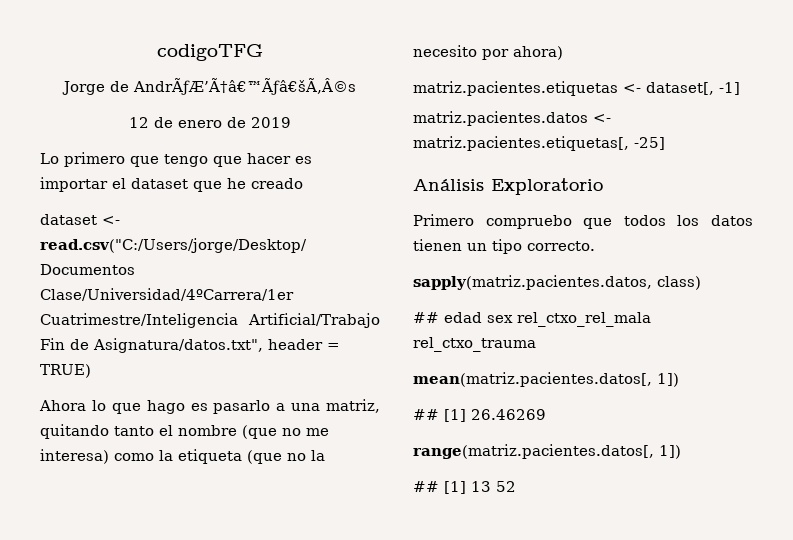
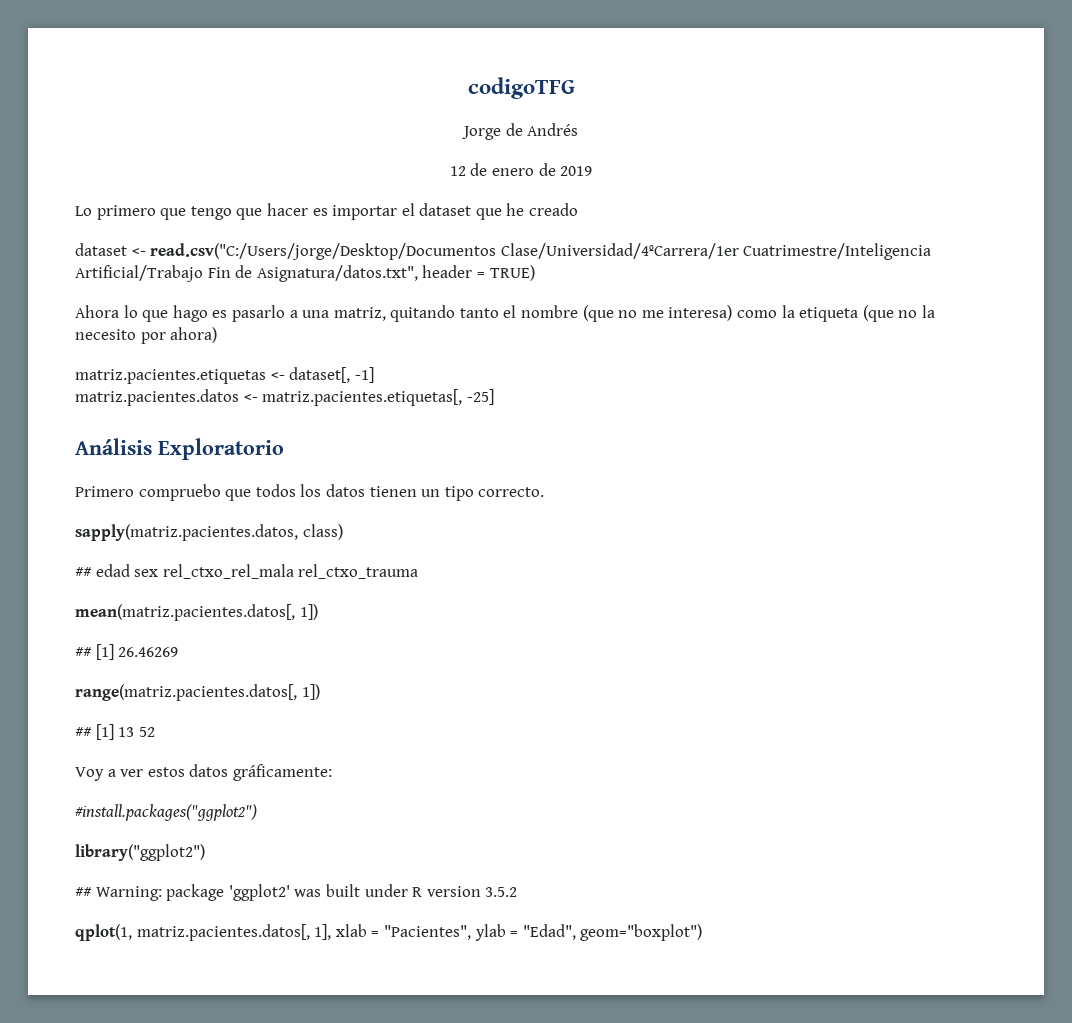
- Jorge de AndrÃƒÆ’Ã†â€™Ãƒâ€šÃ‚Â©s
+ Jorge de Andrés
+ Voy a ver estos datos gráficamente:
+ #install.packages("ggplot2")
+ library("ggplot2")
+ ## Warning: package 'ggplot2' was built under R version 3.5.2
+ qplot(1, matriz.pacientes.datos[, 1], xlab = "Pacientes", ylab = "Edad", geom="boxplot")

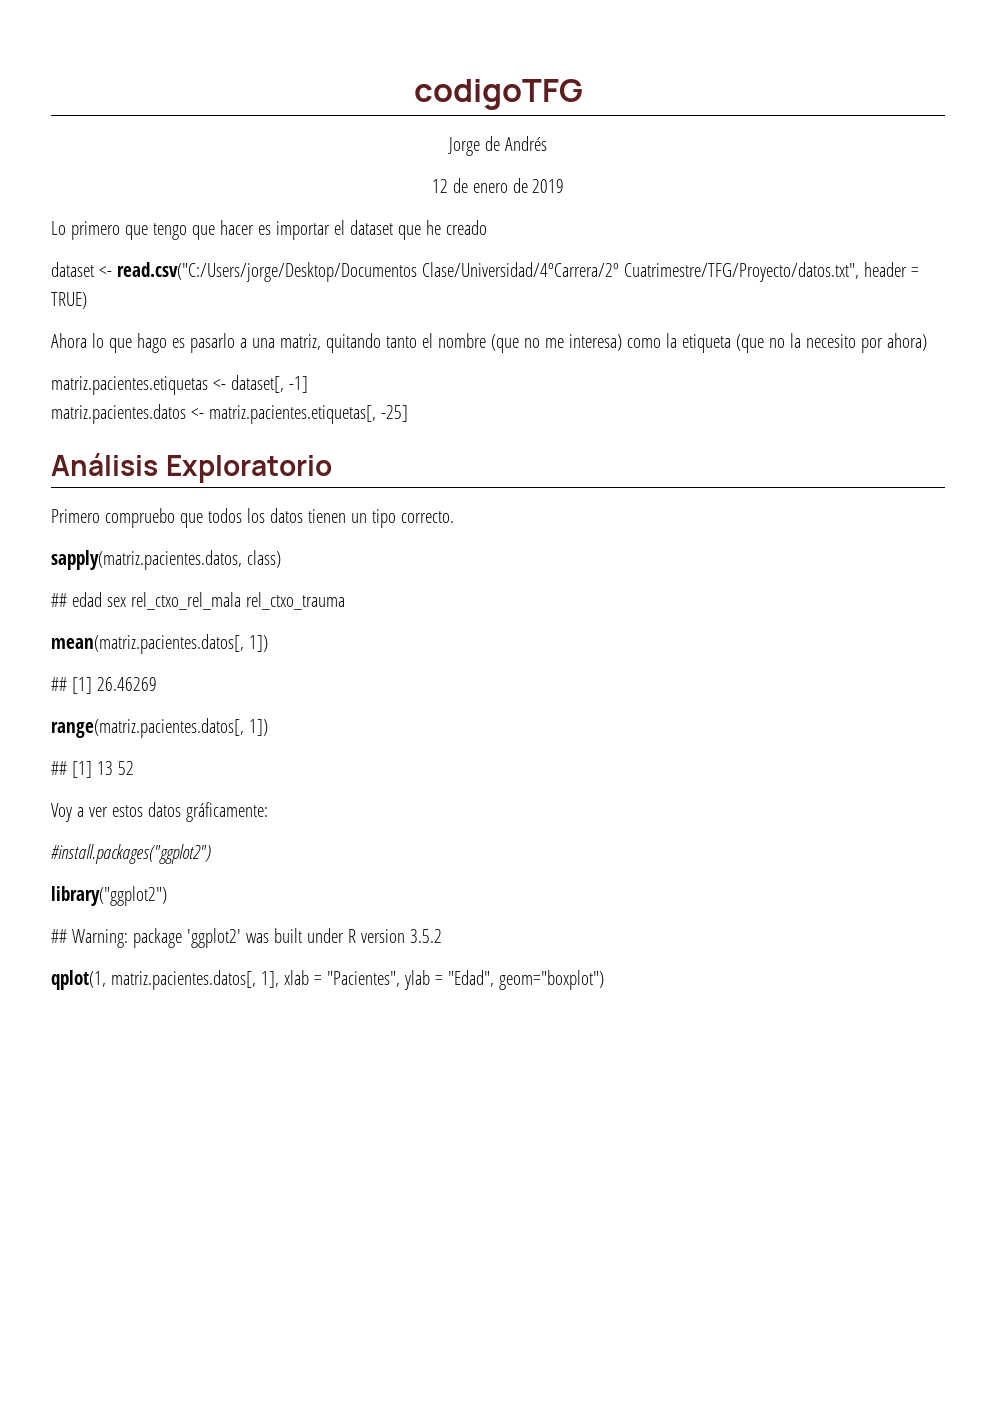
- dataset <- read.csv("C:/Users/jorge/Desktop/Documentos Clase/Universidad/4ºCarrera/1er Cuatrimestre/Inteligencia Artificial/Trabajo Fin de Asignatura/datos.txt", header = TRUE)
+ dataset <- read.csv("C:/Users/jorge/Desktop/Documentos Clase/Universidad/4ºCarrera/2º Cuatrimestre/TFG/Proyecto/datos.txt", header = TRUE)

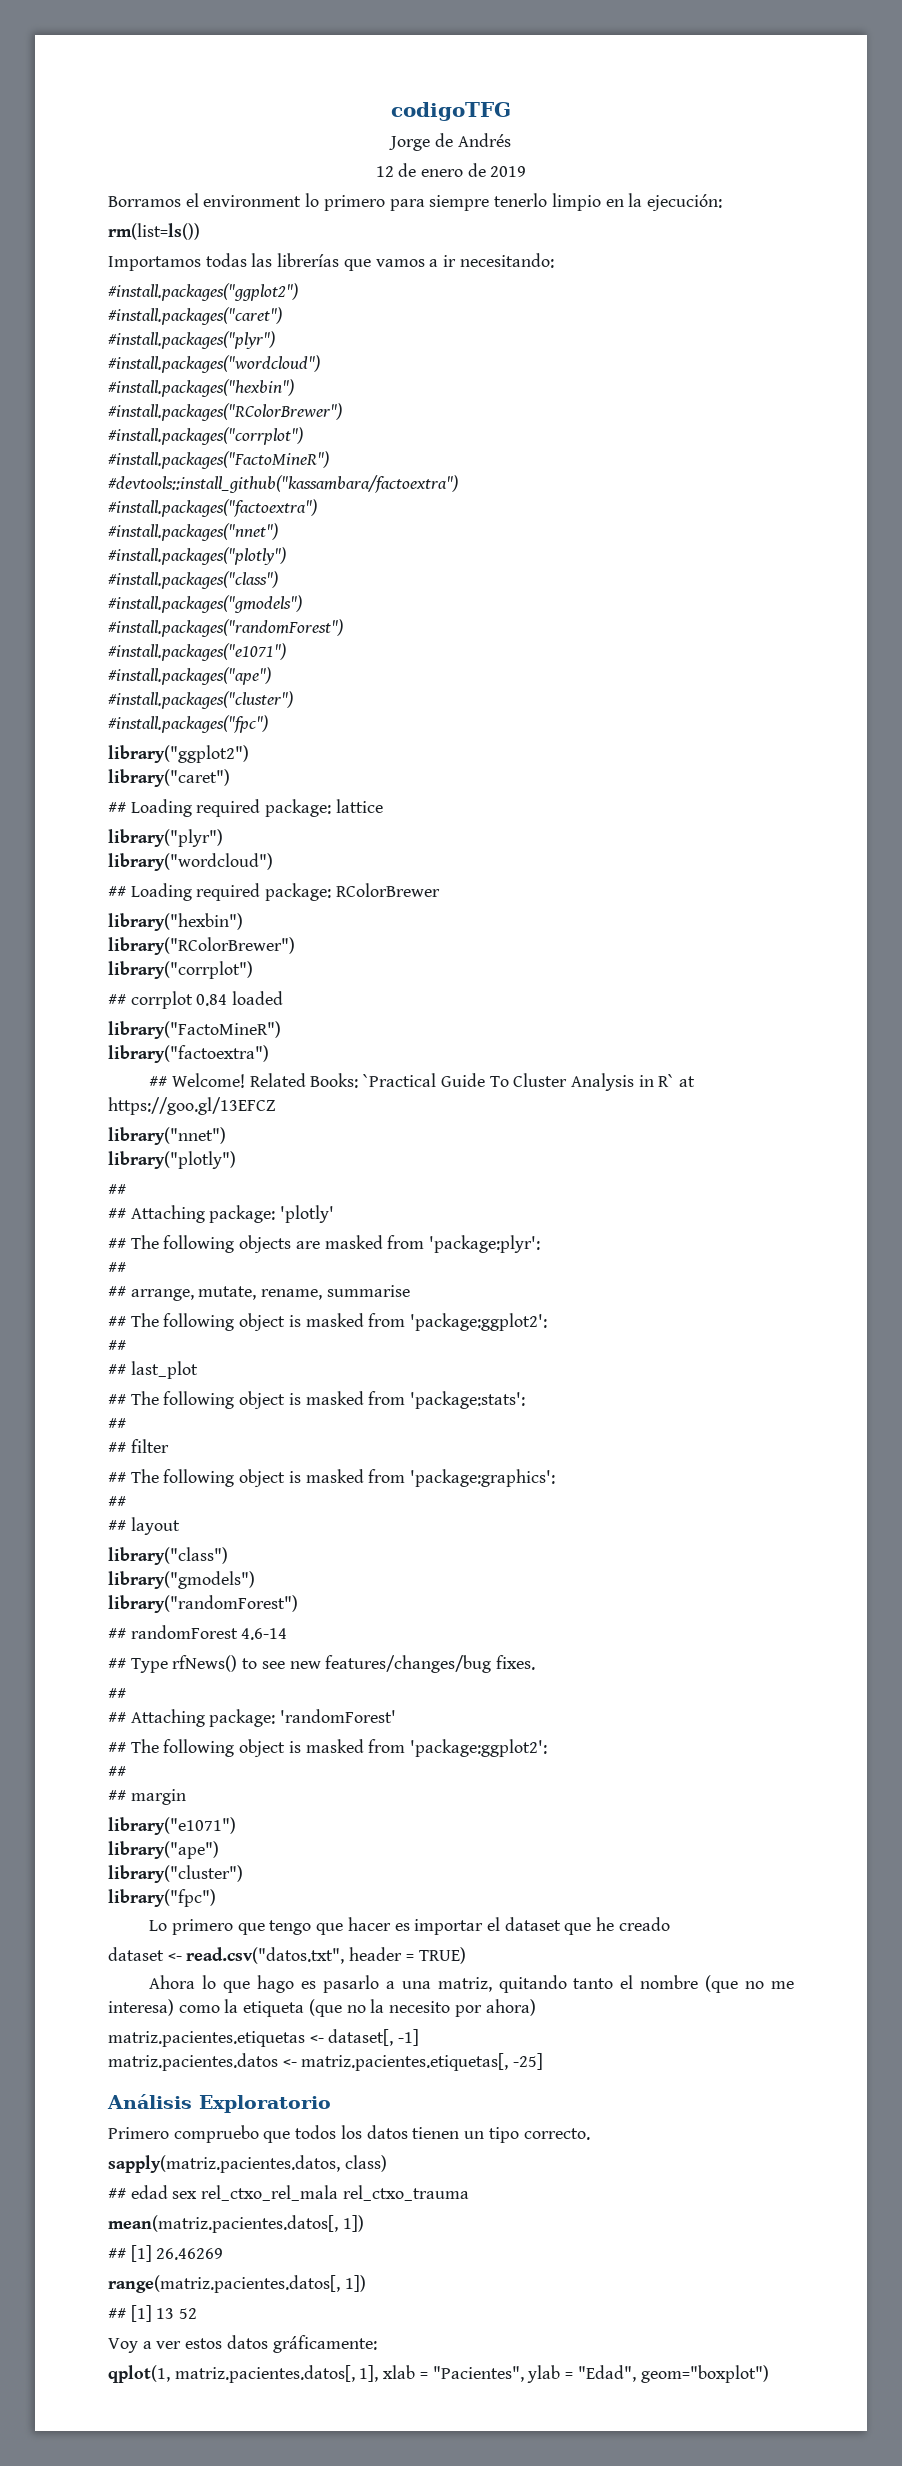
+ Borramos el environment lo primero para siempre tenerlo limpio en la ejecución:
+ rm(list=ls())
+ Importamos todas las librerías que vamos a ir necesitando:
+ #install.packages("ggplot2")
+ #install.packages("caret")
+ #install.packages("plyr")
+ #install.packages("wordcloud")
+ #install.packages("hexbin")
+ #install.packages("RColorBrewer")
+ #install.packages("corrplot")
+ #install.packages("FactoMineR")
+ #devtools::install_github("kassambara/factoextra")
+ #install.packages("factoextra")
+ #install.packages("nnet")
+ #install.packages("plotly")
+ #install.packages("class")
+ #install.packages("gmodels")
+ #install.packages("randomForest")
+ #install.packages("e1071")
+ #install.packages("ape")
+ #install.packages("cluster")
+ #install.packages("fpc")
+ library("ggplot2")
+ library("caret")
+ ## Loading required package: lattice
+ library("plyr")
+ library("wordcloud")
+ ## Loading required package: RColorBrewer
+ library("hexbin")
+ library("RColorBrewer")
+ library("corrplot")
+ ## corrplot 0.84 loaded
+ library("FactoMineR")
+ library("factoextra")
+ ## Welcome! Related Books: `Practical Guide To Cluster Analysis in R` at https://goo.gl/13EFCZ
+ library("nnet")
+ library("plotly")
+ ##
+ ## Attaching package: 'plotly'
+ ## The following objects are masked from 'package:plyr':
+ ##
+ ## arrange, mutate, rename, summarise
+ ## The following object is masked from 'package:ggplot2':
+ ##
+ ## last_plot
+ ## The following object is masked from 'package:stats':
+ ##
+ ## filter
+ ## The following object is masked from 'package:graphics':
+ ##
+ ## layout
+ library("class")
+ library("gmodels")
+ library("randomForest")
+ ## randomForest 4.6-14
+ ## Type rfNews() to see new features/changes/bug fixes.
+ ##
+ ## Attaching package: 'randomForest'
+ ## The following object is masked from 'package:ggplot2':
+ ##
+ ## margin
+ library("e1071")
+ library("ape")
+ library("cluster")
+ library("fpc")
- dataset <- read.csv("C:/Users/jorge/Desktop/Documentos Clase/Universidad/4ºCarrera/2º Cuatrimestre/TFG/Proyecto/datos.txt", header = TRUE)
+ dataset <- read.csv("datos.txt", header = TRUE)
- #install.packages("ggplot2")
- library("ggplot2")
- ## Warning: package 'ggplot2' was built under R version 3.5.2

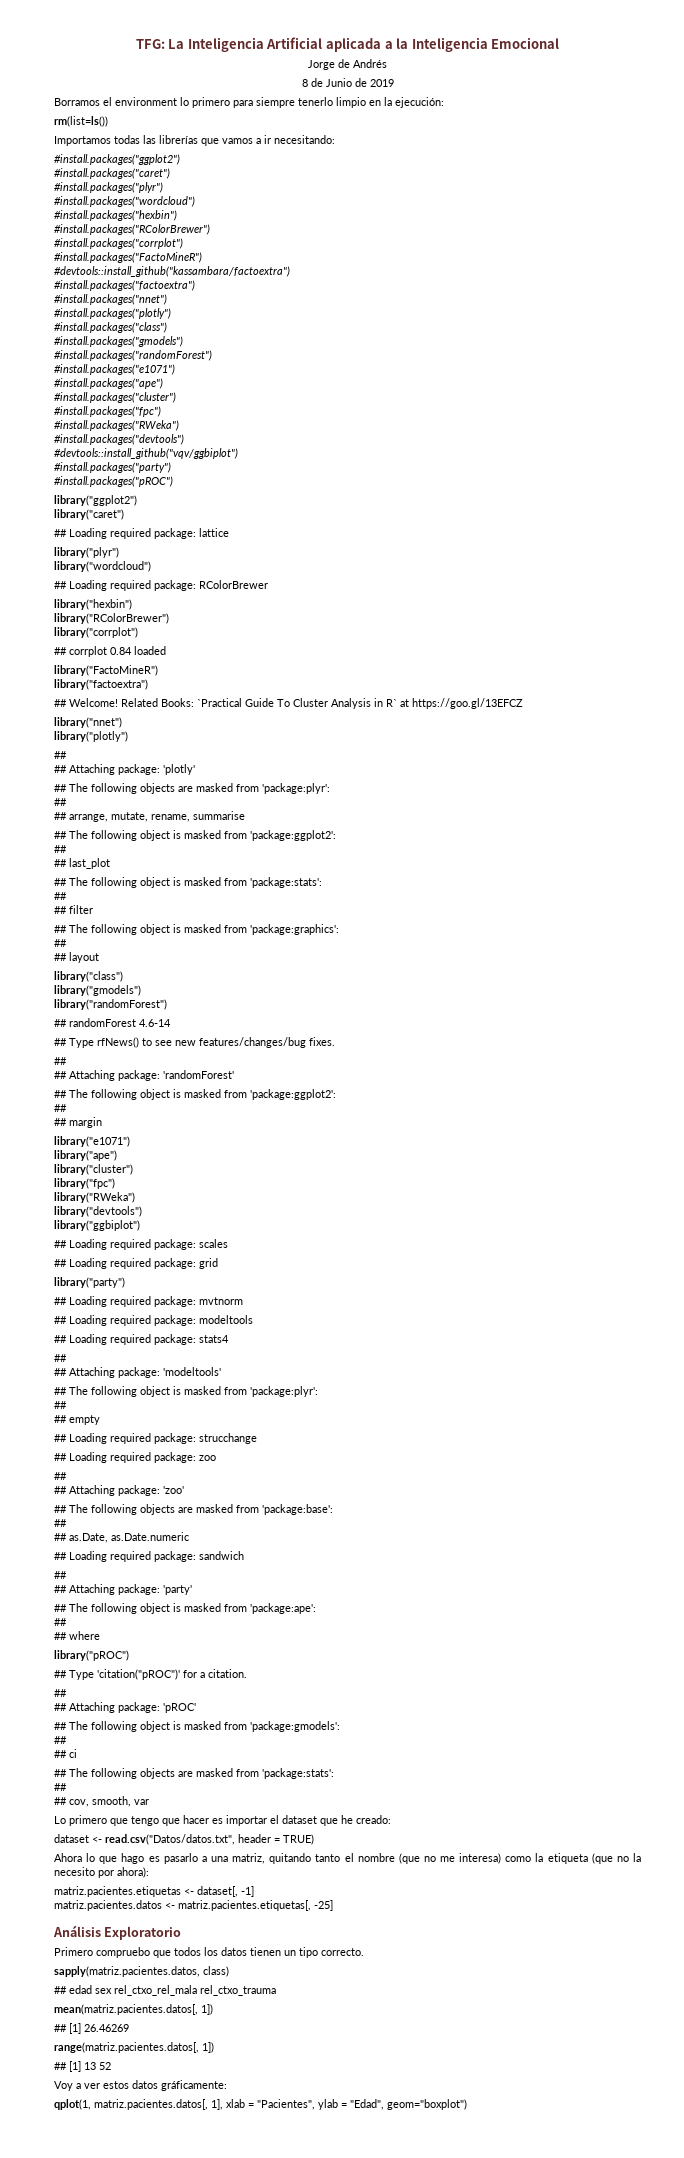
- codigoTFG
+ TFG: La Inteligencia Artificial aplicada a la Inteligencia Emocional
- 12 de enero de 2019
+ 8 de Junio de 2019
+ #install.packages("RWeka")
+ #install.packages("devtools")
+ #devtools::install_github("vqv/ggbiplot")
+ #install.packages("party")
+ #install.packages("pROC")
+ library("RWeka")
+ library("devtools")
+ library("ggbiplot")
+ ## Loading required package: scales
+ ## Loading required package: grid
+ library("party")
+ ## Loading required package: mvtnorm
+ ## Loading required package: modeltools
+ ## Loading required package: stats4
+ ##
+ ## Attaching package: 'modeltools'
+ ## The following object is masked from 'package:plyr':
+ ##
+ ## empty
+ ## Loading required package: strucchange
+ ## Loading required package: zoo
+ ##
+ ## Attaching package: 'zoo'
+ ## The following objects are masked from 'package:base':
+ ##
+ ## as.Date, as.Date.numeric
+ ## Loading required package: sandwich
+ ##
+ ## Attaching package: 'party'
+ ## The following object is masked from 'package:ape':
+ ##
+ ## where
+ library("pROC")
+ ## Type 'citation("pROC")' for a citation.
+ ##
+ ## Attaching package: 'pROC'
+ ## The following object is masked from 'package:gmodels':
+ ##
+ ## ci
+ ## The following objects are masked from 'package:stats':
+ ##
+ ## cov, smooth, var
- Lo primero que tengo que hacer es importar el dataset que he creado
+ Lo primero que tengo que hacer es importar el dataset que he creado:
- dataset <- read.csv("datos.txt", header = TRUE)
+ dataset <- read.csv("Datos/datos.txt", header = TRUE)
- Ahora lo que hago es pasarlo a una matriz, quitando tanto el nombre (que no me interesa) como la etiqueta (que no la necesito por ahora)
+ Ahora lo que hago es pasarlo a una matriz, quitando tanto el nombre (que no me interesa) como la etiqueta (que no la necesito por ahora):

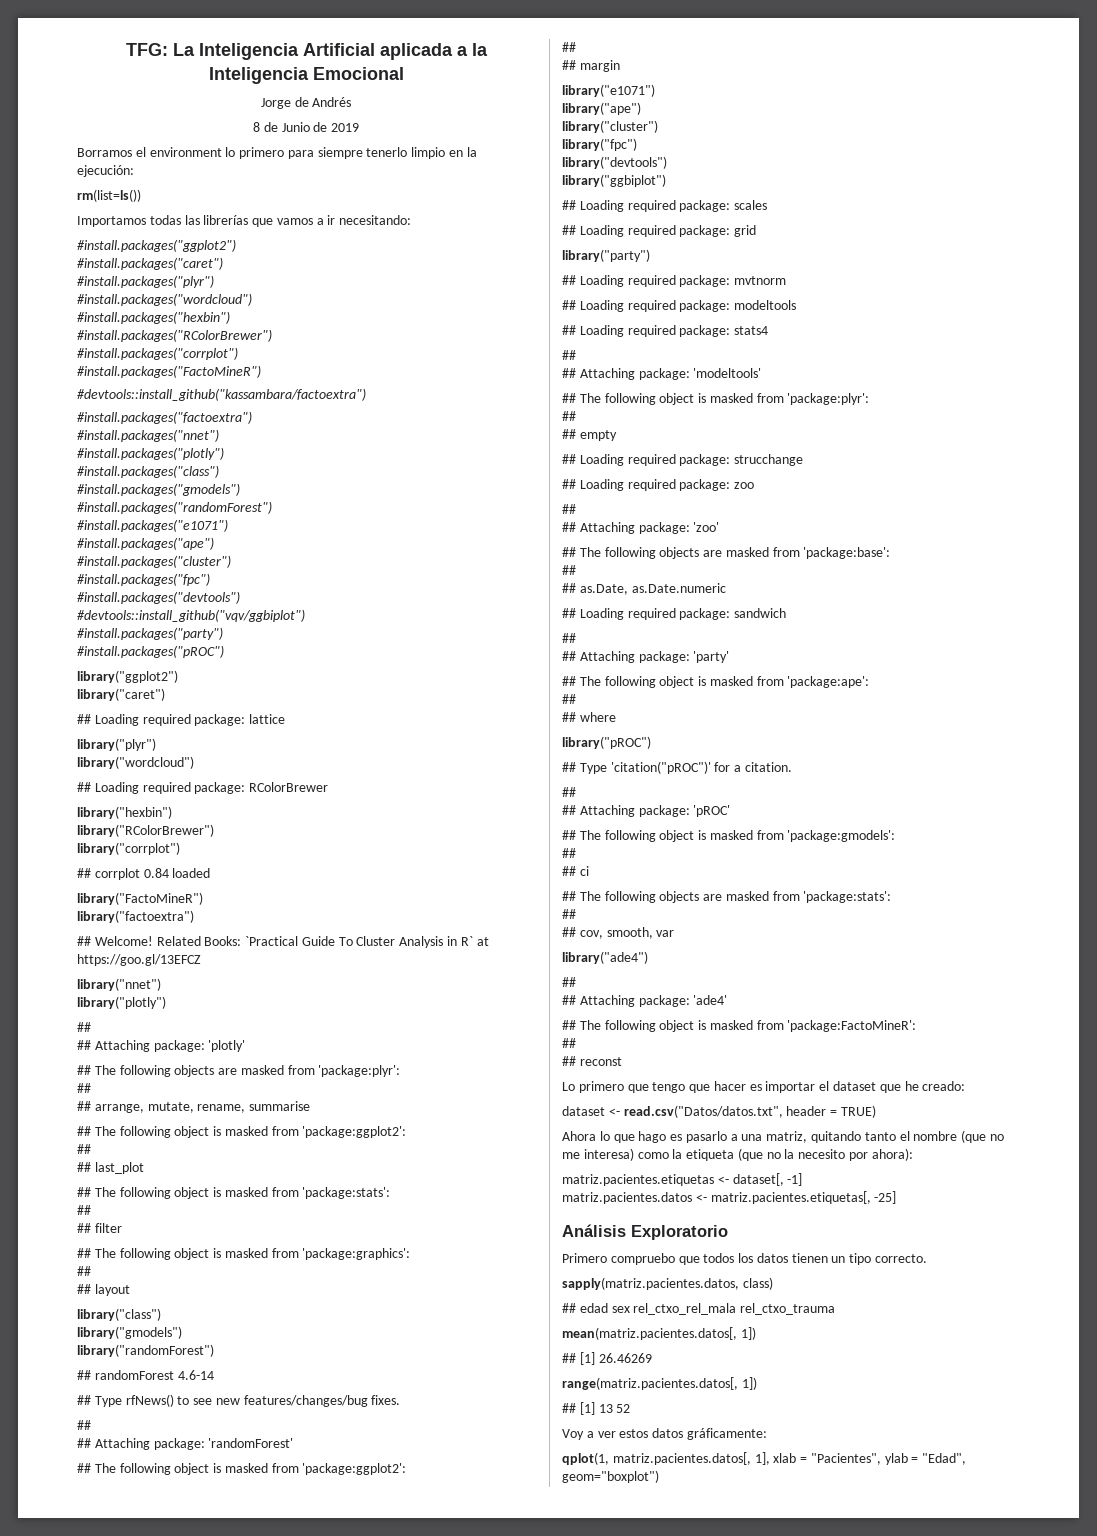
- #install.packages("RWeka")
- library("RWeka")
+ library("ade4")
+ ##
+ ## Attaching package: 'ade4'
+ ## The following object is masked from 'package:FactoMineR':
+ ##
+ ## reconst

